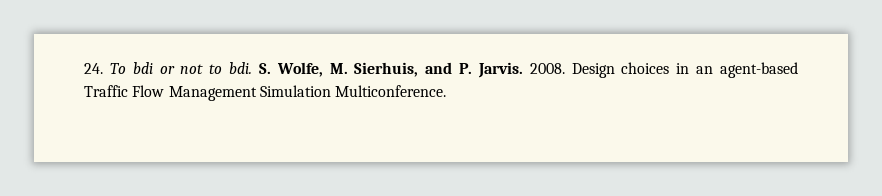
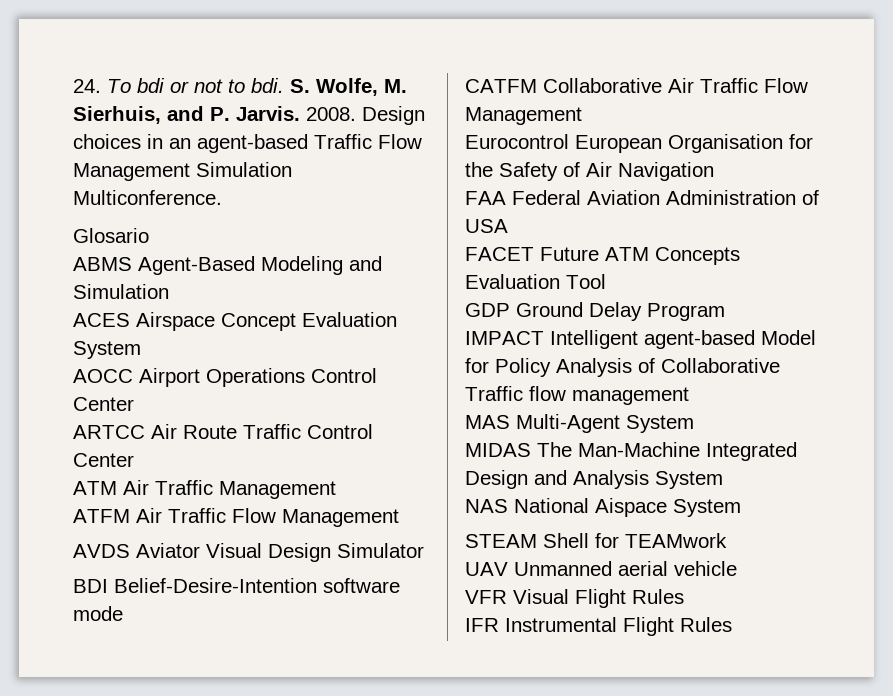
+ Glosario
+ ABMS Agent-Based Modeling and Simulation
+ ACES Airspace Concept Evaluation System
+ AOCC Airport Operations Control Center
+ ARTCC Air Route Traffic Control Center
+ ATM Air Traffic Management
+ ATFM Air Traffic Flow Management
+ AVDS Aviator Visual Design Simulator
+ BDI Belief-Desire-Intention software mode
+ CATFM Collaborative Air Traffic Flow Management
+ Eurocontrol European Organisation for the Safety of Air Navigation
+ FAA Federal Aviation Administration of USA
+ FACET Future ATM Concepts Evaluation Tool
+ GDP Ground Delay Program
+ IMPACT Intelligent agent-based Model for Policy Analysis of Collaborative Traffic flow management
+ MAS Multi-Agent System
+ MIDAS The Man-Machine Integrated Design and Analysis System
+ NAS National Aispace System
+ STEAM Shell for TEAMwork
+ UAV Unmanned aerial vehicle
+ VFR Visual Flight Rules
+ IFR Instrumental Flight Rules

